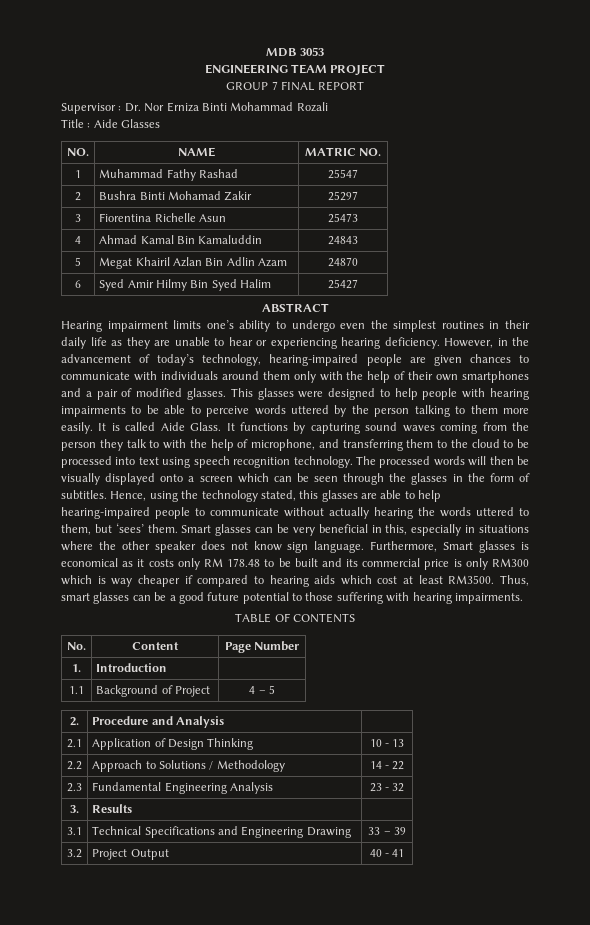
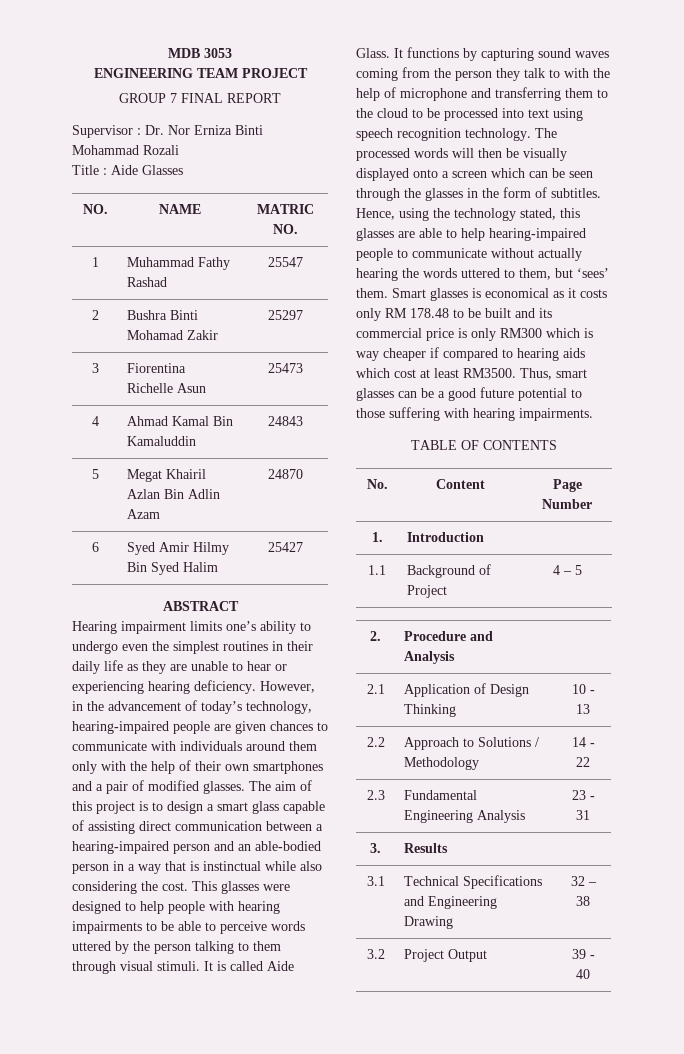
+ The aim of this project is to design a smart glass capable of assisting direct communication between a hearing-impaired person and an able-bodied person in a way that is instinctual while also considering the cost.
- This glasses were designed to help people with hearing impairments to be able to perceive words uttered by the person talking to them more easily.
+ This glasses were designed to help people with hearing impairments to be able to perceive words uttered by the person talking to them through visual stimuli.
- It functions by capturing sound waves coming from the person they talk to with the help of microphone, and transferring them to the cloud to be processed into text using speech recognition technology.
+ It functions by capturing sound waves coming from the person they talk to with the help of microphone and transferring them to the cloud to be processed into text using speech recognition technology.
- Smart glasses can be very beneficial in this, especially in situations where the other speaker does not know sign language. Furthermore, Smart glasses is economical as it costs only RM 178.48 to be built and its commercial price is only RM300 which is way cheaper if compared to hearing aids which cost at least RM3500.
+ Smart glasses is economical as it costs only RM 178.48 to be built and its commercial price is only RM300 which is way cheaper if compared to hearing aids which cost at least RM3500.
- 2.3 | Fundamental Engineering Analysis | 23 - 32
+ 2.3 | Fundamental Engineering Analysis | 23 - 31
- 3.1 | Technical Specifications and Engineering Drawing | 33 – 39
+ 3.1 | Technical Specifications and Engineering Drawing | 32 – 38
- 3.2 | Project Output | 40 - 41
+ 3.2 | Project Output | 39 - 40

